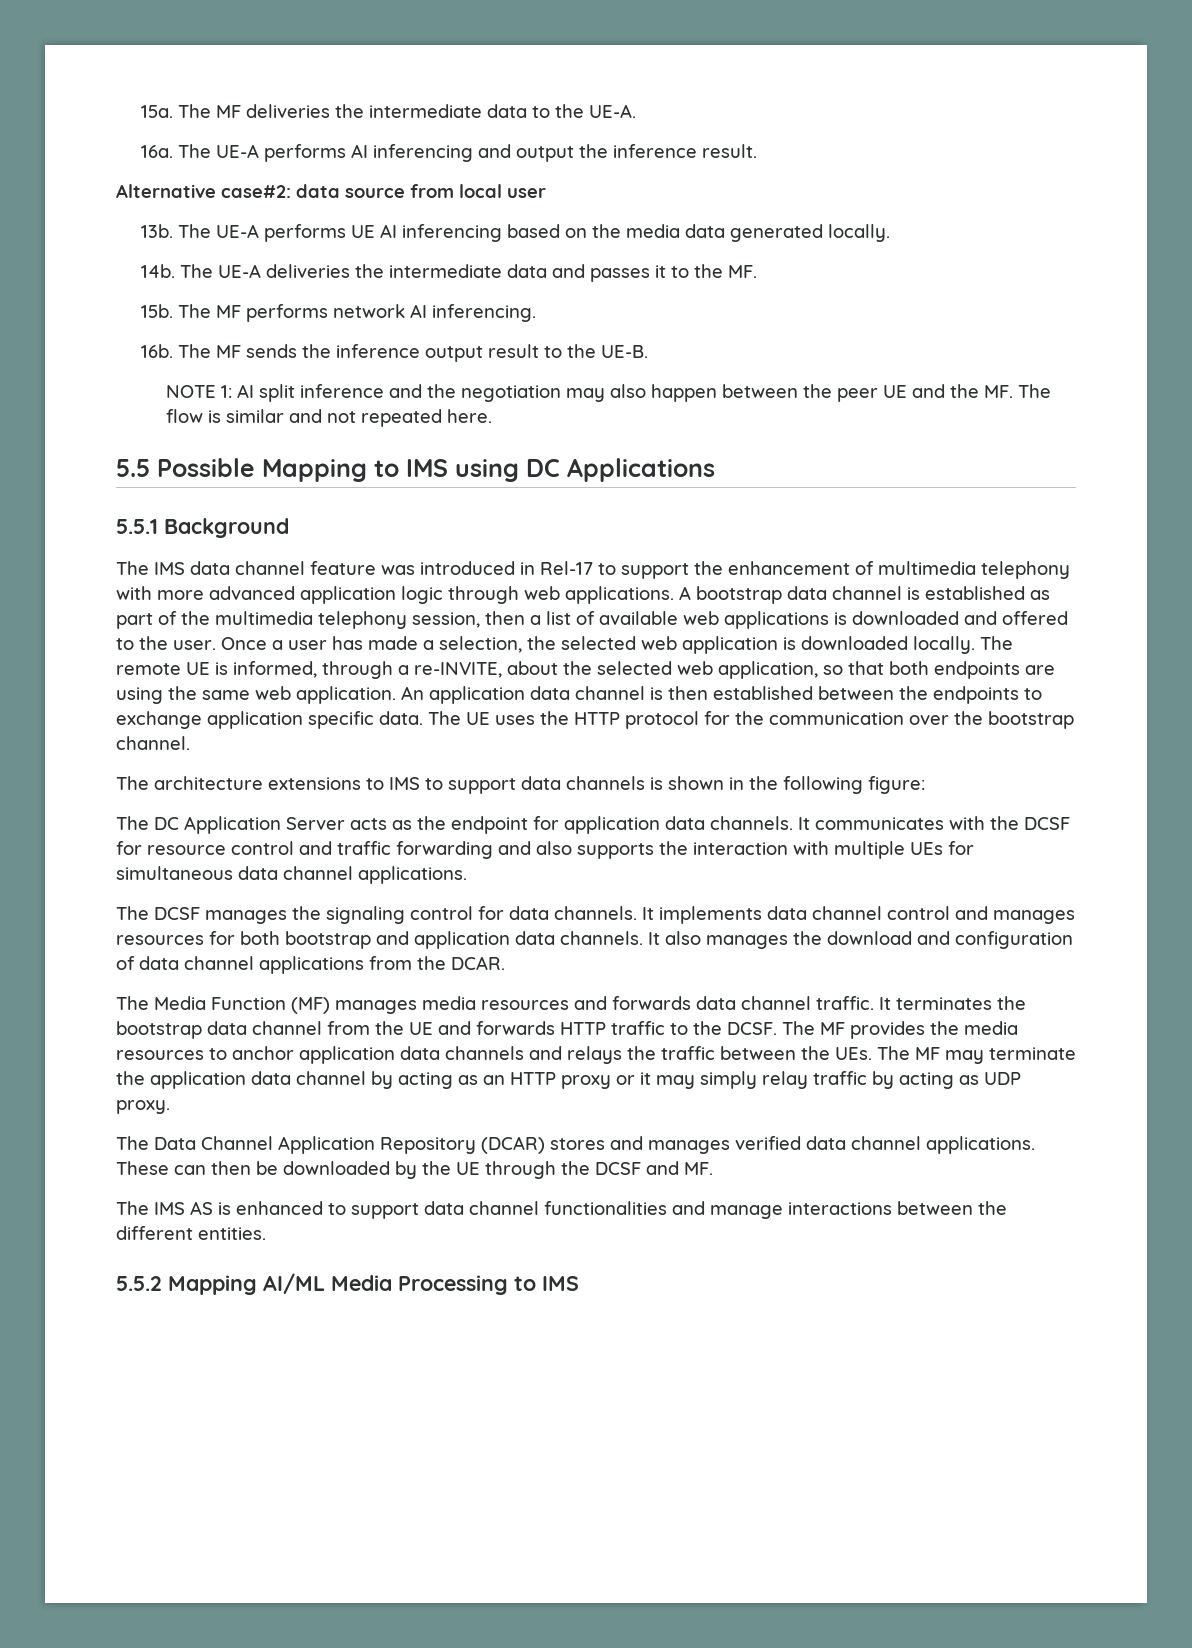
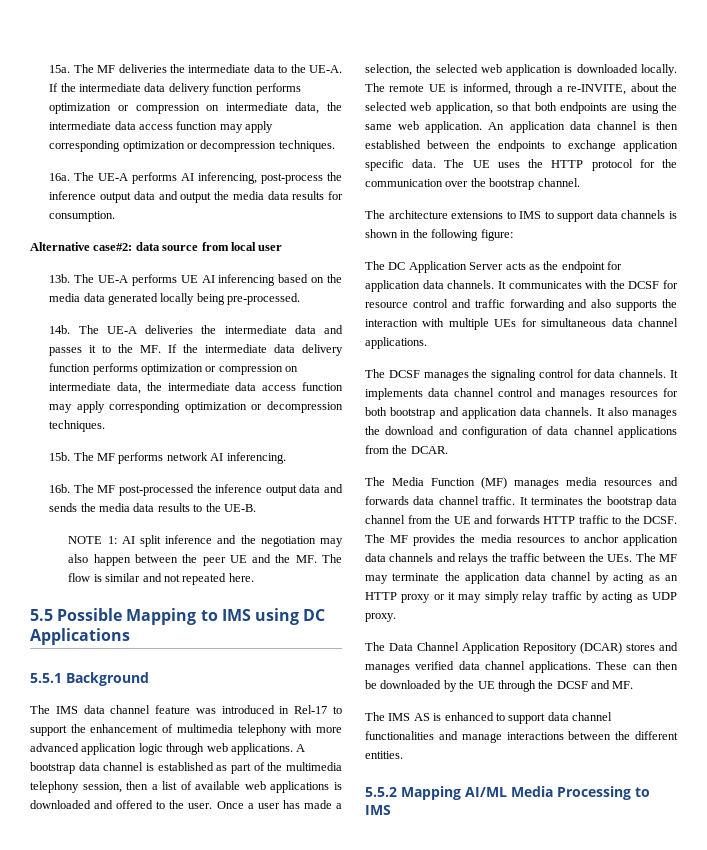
- The MF deliveries the intermediate data to the UE-A.
+ The MF deliveries the intermediate data to the UE-A. If the intermediate data delivery function performs optimization or compression on intermediate data, the intermediate data access function may apply corresponding optimization or decompression techniques.
- The UE-A performs AI inferencing and output the inference result.
+ The UE-A performs AI inferencing, post-process the inference output data and output the media data results for consumption.
- The UE-A performs UE AI inferencing based on the media data generated locally.
+ The UE-A performs UE AI inferencing based on the media data generated locally being pre-processed.
- The UE-A deliveries the intermediate data and passes it to the MF.
+ The UE-A deliveries the intermediate data and passes it to the MF. If the intermediate data delivery function performs optimization or compression on intermediate data, the intermediate data access function may apply corresponding optimization or decompression techniques.
- The MF sends the inference output result to the UE-B.
+ The MF post-processed the inference output data and sends the media data results to the UE-B.

